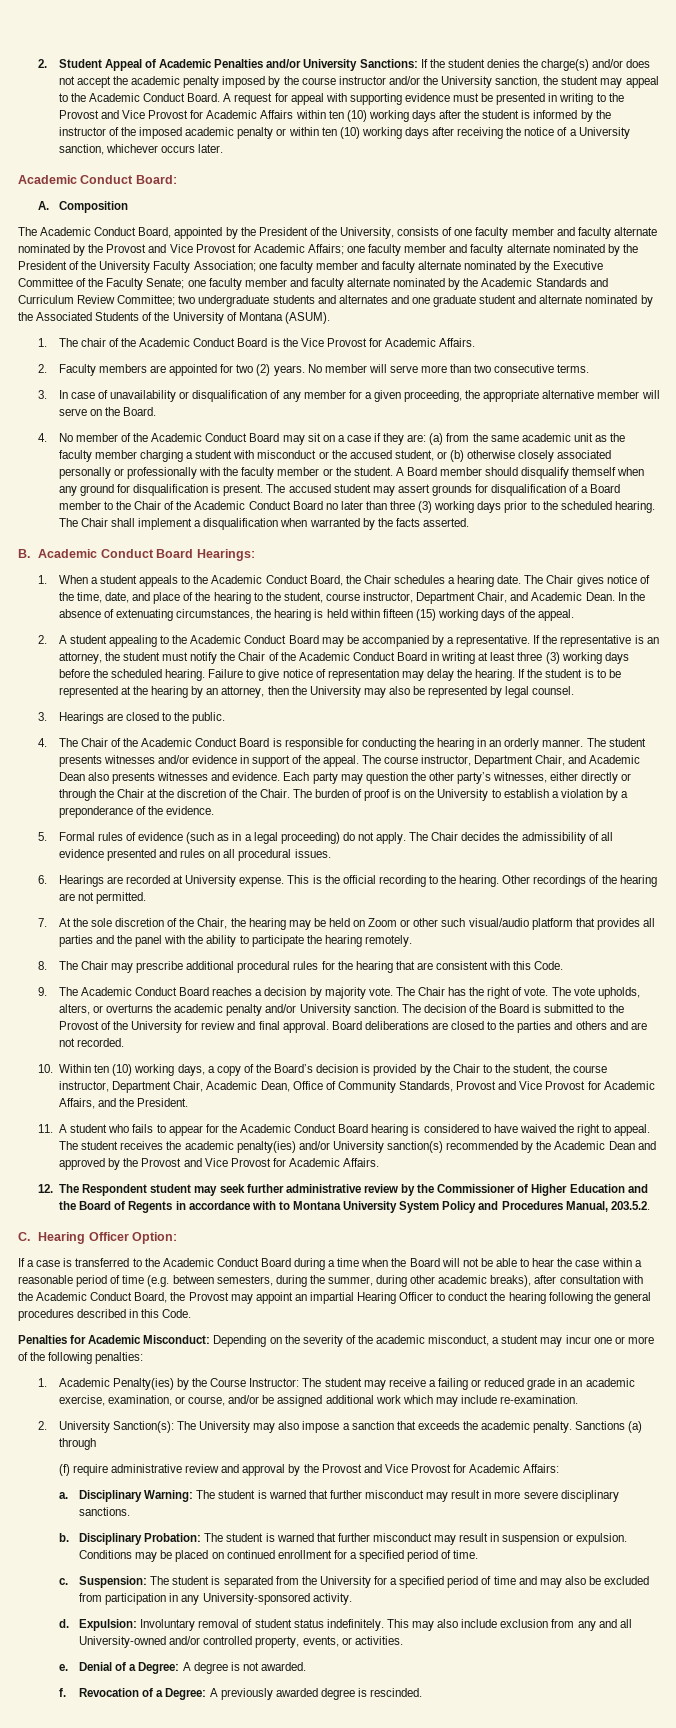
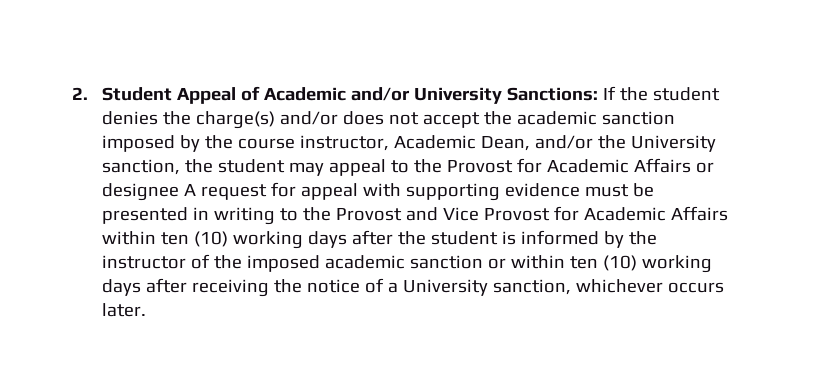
- 2. Student Appeal of Academic Penalties and/or University Sanctions:
+ 2. Student Appeal of Academic and/or University Sanctions:
- If the student denies the charge(s) and/or does not accept the academic penalty imposed by the course instructor and/or the University sanction, the student may appeal to the Academic Conduct Board. A request for appeal with supporting evidence must be presented in writing to the Provost and Vice Provost for Academic Affairs within ten (10) working days after the student is informed by the instructor of the imposed academic penalty or within ten (10) working days after receiving the notice of a University sanction, whichever occurs later.
+ If the student denies the charge(s) and/or does not accept the academic sanction imposed by the course instructor, Academic Dean, and/or the University sanction, the student may appeal to the Provost for Academic Affairs or designee A request for appeal with supporting evidence must be presented in writing to the Provost and Vice Provost for Academic Affairs within ten (10) working days after the student is informed by the instructor of the imposed academic sanction or within ten (10) working days after receiving the notice of a University sanction, whichever occurs later.
- Academic Conduct Board:
- A. Composition
- The Academic Conduct Board, appointed by the President of the University, consists of one faculty member and faculty alternate nominated by the Provost and Vice Provost for Academic Affairs; one faculty member and faculty alternate nominated by the President of the University Faculty Association; one faculty member and faculty alternate nominated by the Executive Committee of the Faculty Senate; one faculty member and faculty alternate nominated by the Academic Standards and Curriculum Review Committee; two undergraduate students and alternates and one graduate student and alternate nominated by the Associated Students of the University of Montana (ASUM).
- 1. The chair of the Academic Conduct Board is the Vice Provost for Academic Affairs.
- 2. Faculty members are appointed for two (2) years. No member will serve more than two consecutive terms.
- 3. In case of unavailability or disqualification of any member for a given proceeding, the appropriate alternative member will serve on the Board.
- 4. No member of the Academic Conduct Board may sit on a case if they are: (a) from the same academic unit as the faculty member charging a student with misconduct or the accused student, or (b) otherwise closely associated personally or professionally with the faculty member or the student. A Board member should disqualify themself when any ground for disqualification is present. The accused student may assert grounds for disqualification of a Board member to the Chair of the Academic Conduct Board no later than three (3) working days prior to the scheduled hearing. The Chair shall implement a disqualification when warranted by the facts asserted.
- B. Academic Conduct Board Hearings:
- 1. When a student appeals to the Academic Conduct Board, the Chair schedules a hearing date. The Chair gives notice of the time, date, and place of the hearing to the student, course instructor, Department Chair, and Academic Dean. In the absence of extenuating circumstances, the hearing is held within fifteen (15) working days of the appeal.
- 2. A student appealing to the Academic Conduct Board may be accompanied by a representative. If the representative is an attorney, the student must notify the Chair of the Academic Conduct Board in writing at least three (3) working days before the scheduled hearing. Failure to give notice of representation may delay the hearing. If the student is to be represented at the hearing by an attorney, then the University may also be represented by legal counsel.
- 3. Hearings are closed to the public.
- 4. The Chair of the Academic Conduct Board is responsible for conducting the hearing in an orderly manner. The student presents witnesses and/or evidence in support of the appeal. The course instructor, Department Chair, and Academic Dean also presents witnesses and evidence. Each party may question the other party’s witnesses, either directly or through the Chair at the discretion of the Chair. The burden of proof is on the University to establish a violation by a preponderance of the evidence.
- 5. Formal rules of evidence (such as in a legal proceeding) do not apply. The Chair decides the admissibility of all evidence presented and rules on all procedural issues.
- 6. Hearings are recorded at University expense. This is the official recording to the hearing. Other recordings of the hearing are not permitted.
- 7. At the sole discretion of the Chair, the hearing may be held on Zoom or other such visual/audio platform that provides all parties and the panel with the ability to participate the hearing remotely.
- 8. The Chair may prescribe additional procedural rules for the hearing that are consistent with this Code.
- 9. The Academic Conduct Board reaches a decision by majority vote. The Chair has the right of vote. The vote upholds, alters, or overturns the academic penalty and/or University sanction. The decision of the Board is submitted to the Provost of the University for review and final approval. Board deliberations are closed to the parties and others and are not recorded.
- 10. Within ten (10) working days, a copy of the Board’s decision is provided by the Chair to the student, the course instructor, Department Chair, Academic Dean, Office of Community Standards, Provost and Vice Provost for Academic Affairs, and the President.
- 11. A student who fails to appear for the Academic Conduct Board hearing is considered to have waived the right to appeal. The student receives the academic penalty(ies) and/or University sanction(s) recommended by the Academic Dean and approved by the Provost and Vice Provost for Academic Affairs.
- 12. The Respondent student may seek further administrative review by the Commissioner of Higher Education and the Board of Regents in accordance with to Montana University System Policy and Procedures Manual, 203.5.2.
- C. Hearing Officer Option:
- If a case is transferred to the Academic Conduct Board during a time when the Board will not be able to hear the case within a reasonable period of time (e.g. between semesters, during the summer, during other academic breaks), after consultation with the Academic Conduct Board, the Provost may appoint an impartial Hearing Officer to conduct the hearing following the general procedures described in this Code.
- Penalties for Academic Misconduct: Depending on the severity of the academic misconduct, a student may incur one or more of the following penalties:
- 1. Academic Penalty(ies) by the Course Instructor: The student may receive a failing or reduced grade in an academic exercise, examination, or course, and/or be assigned additional work which may include re-examination.
- 2. University Sanction(s): The University may also impose a sanction that exceeds the academic penalty. Sanctions (a) through
- (f) require administrative review and approval by the Provost and Vice Provost for Academic Affairs:
- a. Disciplinary Warning: The student is warned that further misconduct may result in more severe disciplinary sanctions.
- b. Disciplinary Probation: The student is warned that further misconduct may result in suspension or expulsion. Conditions may be placed on continued enrollment for a specified period of time.
- c. Suspension: The student is separated from the University for a specified period of time and may also be excluded from participation in any University-sponsored activity.
- d. Expulsion: Involuntary removal of student status indefinitely. This may also include exclusion from any and all University-owned and/or controlled property, events, or activities.
- e. Denial of a Degree: A degree is not awarded.
- f. Revocation of a Degree: A previously awarded degree is rescinded.

